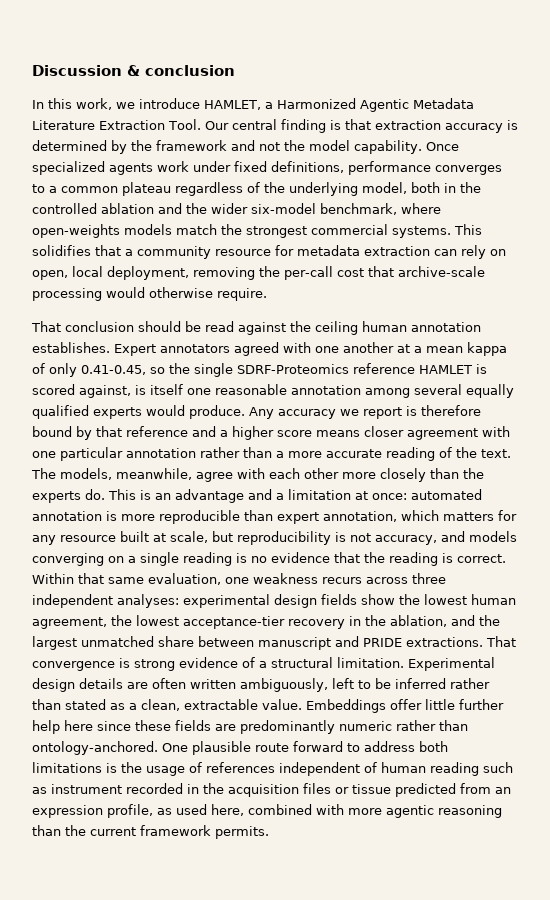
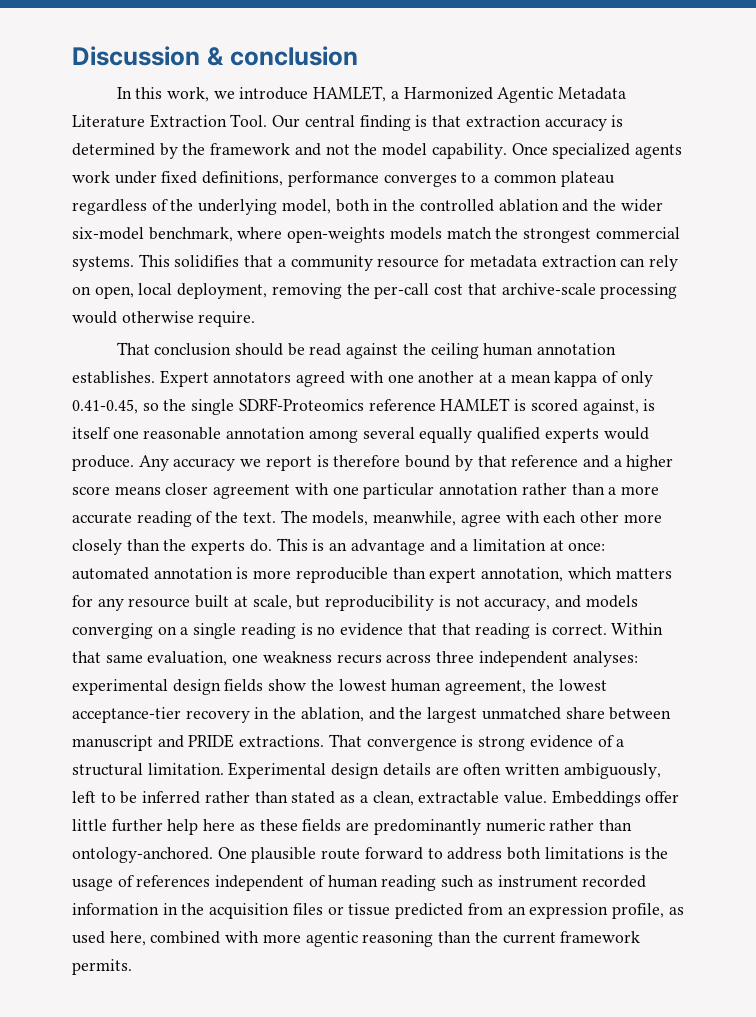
- This is an advantage and a limitation at once: automated annotation is more reproducible than expert annotation, which matters for any resource built at scale, but reproducibility is not accuracy, and models converging on a single reading is no evidence that the reading is correct.
+ This is an advantage and a limitation at once: automated annotation is more reproducible than expert annotation, which matters for any resource built at scale, but reproducibility is not accuracy, and models converging on a single reading is no evidence that that reading is correct.
- Embeddings offer little further help here since these fields are predominantly numeric rather than ontology-anchored.
+ Embeddings offer little further help here as these fields are predominantly numeric rather than ontology-anchored.
- One plausible route forward to address both limitations is the usage of references independent of human reading such as instrument recorded in the acquisition files or tissue predicted from an expression profile, as used here, combined with more agentic reasoning than the current framework permits.
+ One plausible route forward to address both limitations is the usage of references independent of human reading such as instrument recorded information in the acquisition files or tissue predicted from an expression profile, as used here, combined with more agentic reasoning than the current framework permits.

